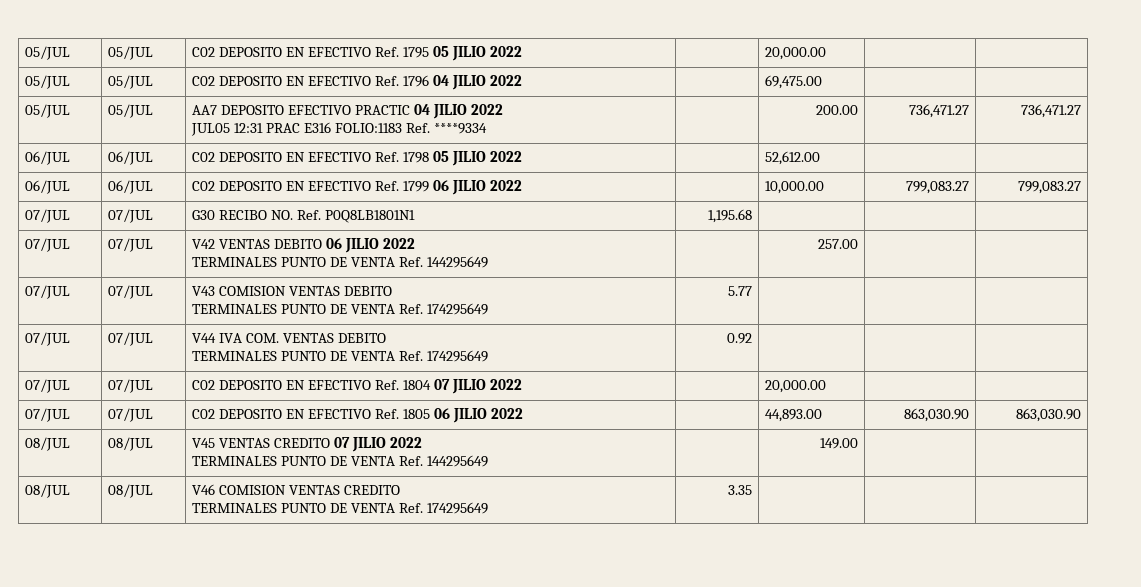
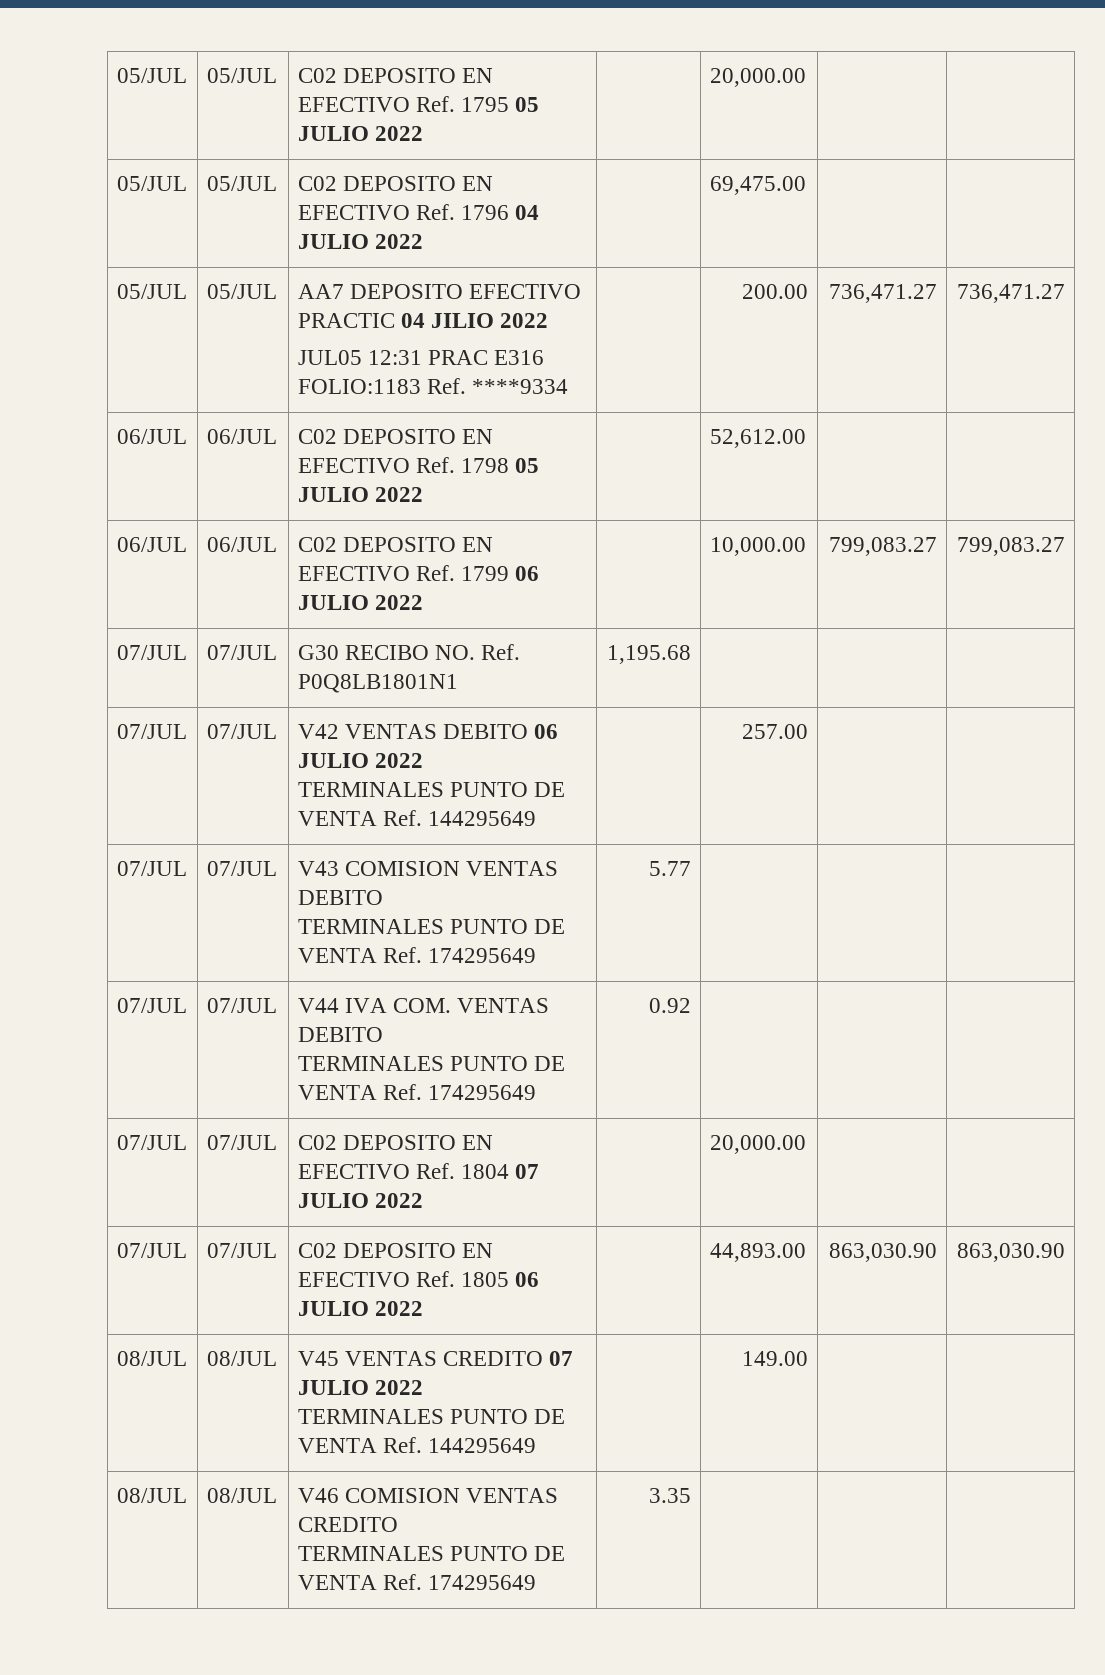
- 05/JUL | 05/JUL | C02 DEPOSITO EN EFECTIVO Ref. 1795 05 JILIO 2022 | | 20,000.00 | |
+ 05/JUL | 05/JUL | C02 DEPOSITO EN EFECTIVO Ref. 1795 05 JULIO 2022 | | 20,000.00 | |
- 05/JUL | 05/JUL | C02 DEPOSITO EN EFECTIVO Ref. 1796 04 JILIO 2022 | | 69,475.00 | |
+ 05/JUL | 05/JUL | C02 DEPOSITO EN EFECTIVO Ref. 1796 04 JULIO 2022 | | 69,475.00 | |
- 06/JUL | 06/JUL | C02 DEPOSITO EN EFECTIVO Ref. 1798 05 JILIO 2022 | | 52,612.00 | |
+ 06/JUL | 06/JUL | C02 DEPOSITO EN EFECTIVO Ref. 1798 05 JULIO 2022 | | 52,612.00 | |
- 06/JUL | 06/JUL | C02 DEPOSITO EN EFECTIVO Ref. 1799 06 JILIO 2022 | | 10,000.00 | 799,083.27 | 799,083.27
+ 06/JUL | 06/JUL | C02 DEPOSITO EN EFECTIVO Ref. 1799 06 JULIO 2022 | | 10,000.00 | 799,083.27 | 799,083.27
- 07/JUL | 07/JUL | V42 VENTAS DEBITO 06 JILIO 2022
+ 07/JUL | 07/JUL | V42 VENTAS DEBITO 06 JULIO 2022
- 07/JUL | 07/JUL | C02 DEPOSITO EN EFECTIVO Ref. 1804 07 JILIO 2022 | | 20,000.00 | |
+ 07/JUL | 07/JUL | C02 DEPOSITO EN EFECTIVO Ref. 1804 07 JULIO 2022 | | 20,000.00 | |
- 07/JUL | 07/JUL | C02 DEPOSITO EN EFECTIVO Ref. 1805 06 JILIO 2022 | | 44,893.00 | 863,030.90 | 863,030.90
+ 07/JUL | 07/JUL | C02 DEPOSITO EN EFECTIVO Ref. 1805 06 JULIO 2022 | | 44,893.00 | 863,030.90 | 863,030.90
- 08/JUL | 08/JUL | V45 VENTAS CREDITO 07 JILIO 2022
+ 08/JUL | 08/JUL | V45 VENTAS CREDITO 07 JULIO 2022

